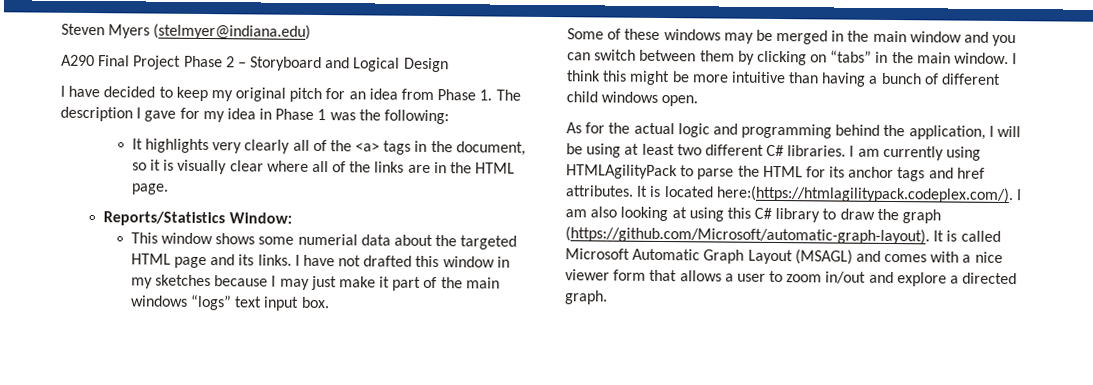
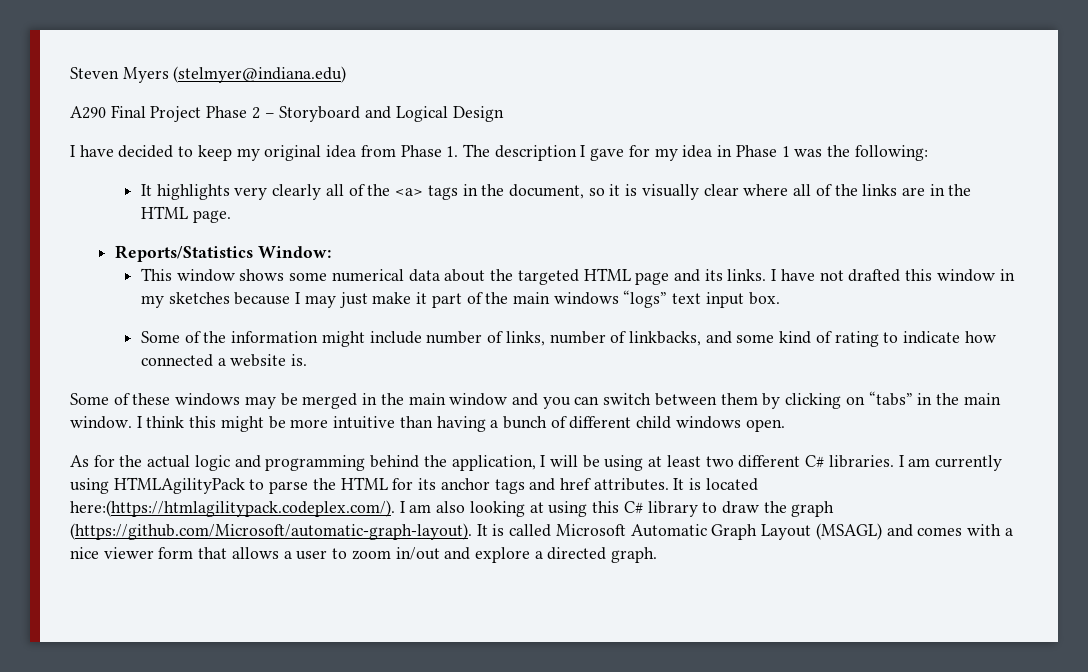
- I have decided to keep my original pitch for an idea from Phase 1. The description I gave for my idea in Phase 1 was the following:
+ I have decided to keep my original idea from Phase 1. The description I gave for my idea in Phase 1 was the following:
- This window shows some numerial data about the targeted HTML page and its links.
+ This window shows some numerical data about the targeted HTML page and its links.
+ Some of the information might include number of links, number of linkbacks, and some kind of rating to indicate how connected a website is.

